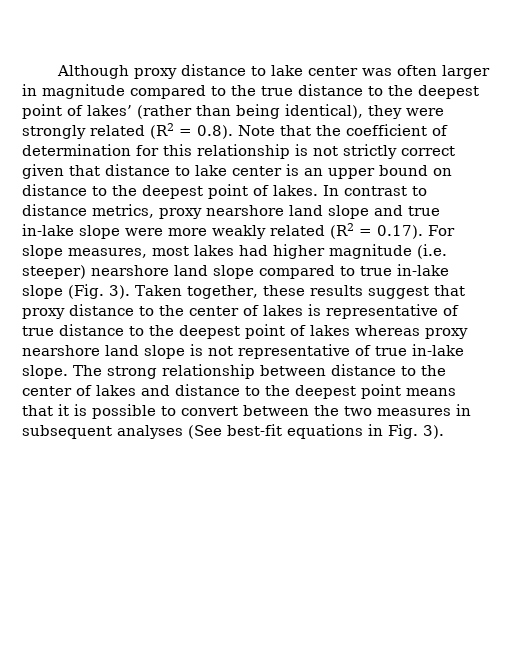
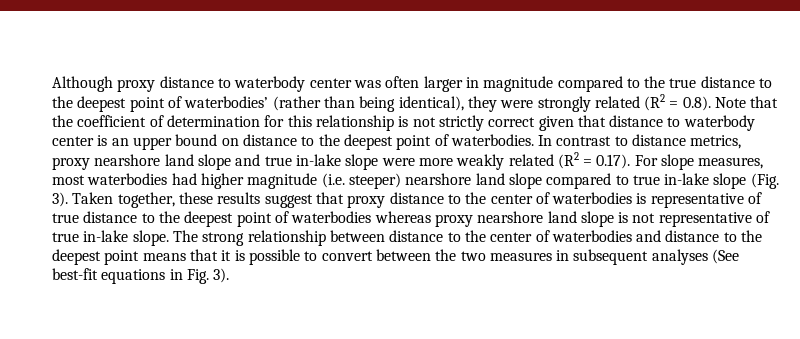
- Although proxy distance to lake center was often larger in magnitude compared to the true distance to the deepest point of lakes’ (rather than being identical), they were strongly related (R2 = 0.8). Note that the coefficient of determination for this relationship is not strictly correct given that distance to lake center is an upper bound on distance to the deepest point of lakes.
+ Although proxy distance to waterbody center was often larger in magnitude compared to the true distance to the deepest point of waterbodies’ (rather than being identical), they were strongly related (R2 = 0.8). Note that the coefficient of determination for this relationship is not strictly correct given that distance to waterbody center is an upper bound on distance to the deepest point of waterbodies.
- In contrast to distance metrics, proxy nearshore land slope and true in-lake slope were more weakly related (R2 = 0.17). For slope measures, most lakes had higher magnitude (i.e. steeper) nearshore land slope compared to true in-lake slope (Fig. 3).
+ In contrast to distance metrics, proxy nearshore land slope and true in-lake slope were more weakly related (R2 = 0.17). For slope measures, most waterbodies had higher magnitude (i.e. steeper) nearshore land slope compared to true in-lake slope (Fig. 3).
- Taken together, these results suggest that proxy distance to the center of lakes is representative of true distance to the deepest point of lakes whereas proxy nearshore land slope is not representative of true in-lake slope.
+ Taken together, these results suggest that proxy distance to the center of waterbodies is representative of true distance to the deepest point of waterbodies whereas proxy nearshore land slope is not representative of true in-lake slope.
- The strong relationship between distance to the center of lakes and distance to the deepest point means that it is possible to convert between the two measures in subsequent analyses (See best-fit equations in Fig. 3).
+ The strong relationship between distance to the center of waterbodies and distance to the deepest point means that it is possible to convert between the two measures in subsequent analyses (See best-fit equations in Fig. 3).

